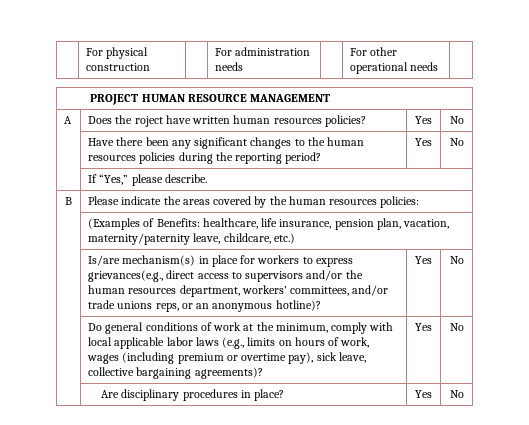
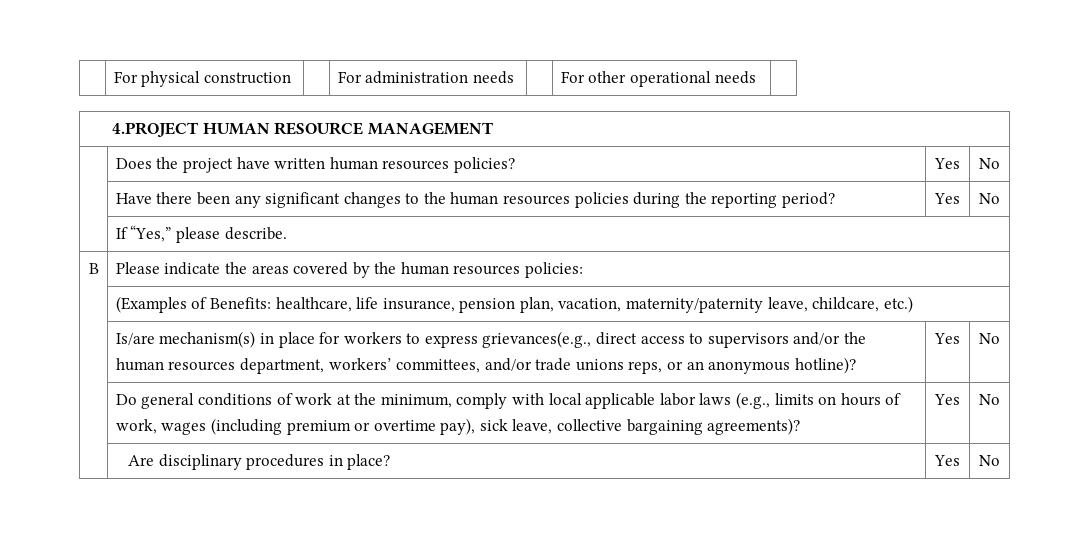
- PROJECT HUMAN RESOURCE MANAGEMENT
+ 4.PROJECT HUMAN RESOURCE MANAGEMENT
- A | Does the roject have written human resources policies? | Yes | No
+ | Does the project have written human resources policies? | Yes | No

